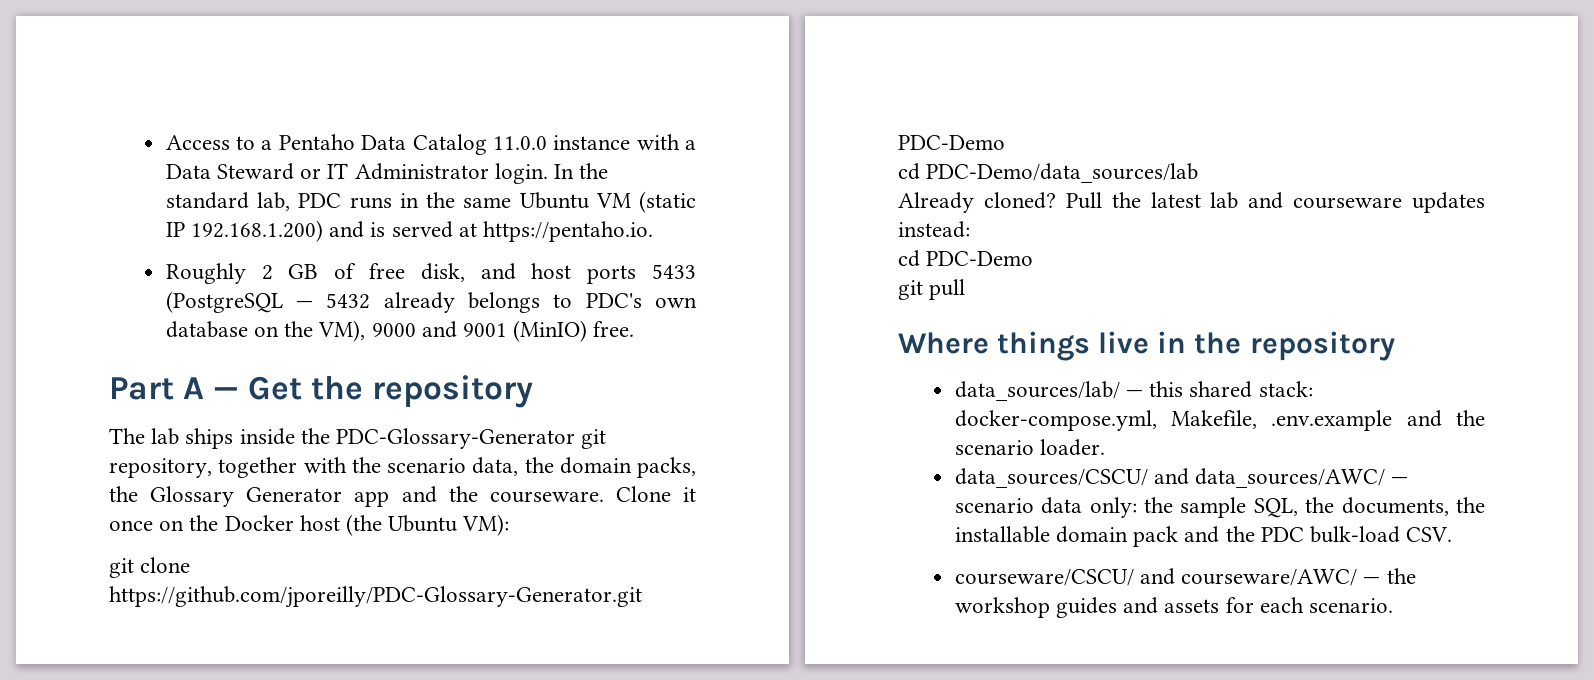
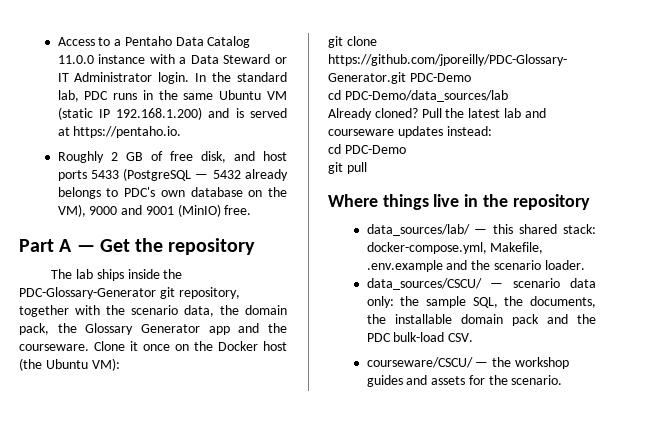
- The lab ships inside the PDC-Glossary-Generator git repository, together with the scenario data, the domain packs, the Glossary Generator app and the courseware.
+ The lab ships inside the PDC-Glossary-Generator git repository, together with the scenario data, the domain pack, the Glossary Generator app and the courseware.
- data_sources/CSCU/ and data_sources/AWC/ — scenario data only: the sample SQL, the documents, the installable domain pack and the PDC bulk-load CSV.
+ data_sources/CSCU/ — scenario data only: the sample SQL, the documents, the installable domain pack and the PDC bulk-load CSV.
- courseware/CSCU/ and courseware/AWC/ — the workshop guides and assets for each scenario.
+ courseware/CSCU/ — the workshop guides and assets for the scenario.

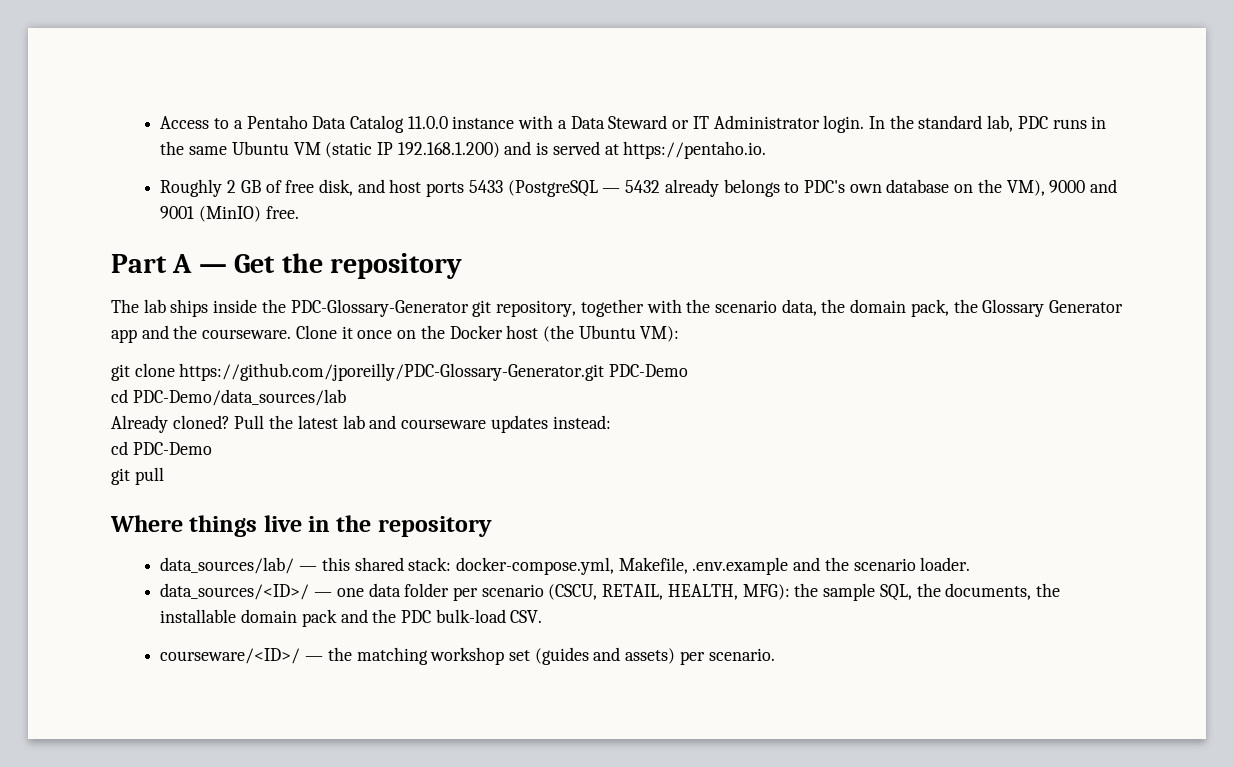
- data_sources/CSCU/ — scenario data only: the sample SQL, the documents, the installable domain pack and the PDC bulk-load CSV.
+ data_sources/<ID>/ — one data folder per scenario (CSCU, RETAIL, HEALTH, MFG): the sample SQL, the documents, the installable domain pack and the PDC bulk-load CSV.
- courseware/CSCU/ — the workshop guides and assets for the scenario.
+ courseware/<ID>/ — the matching workshop set (guides and assets) per scenario.

